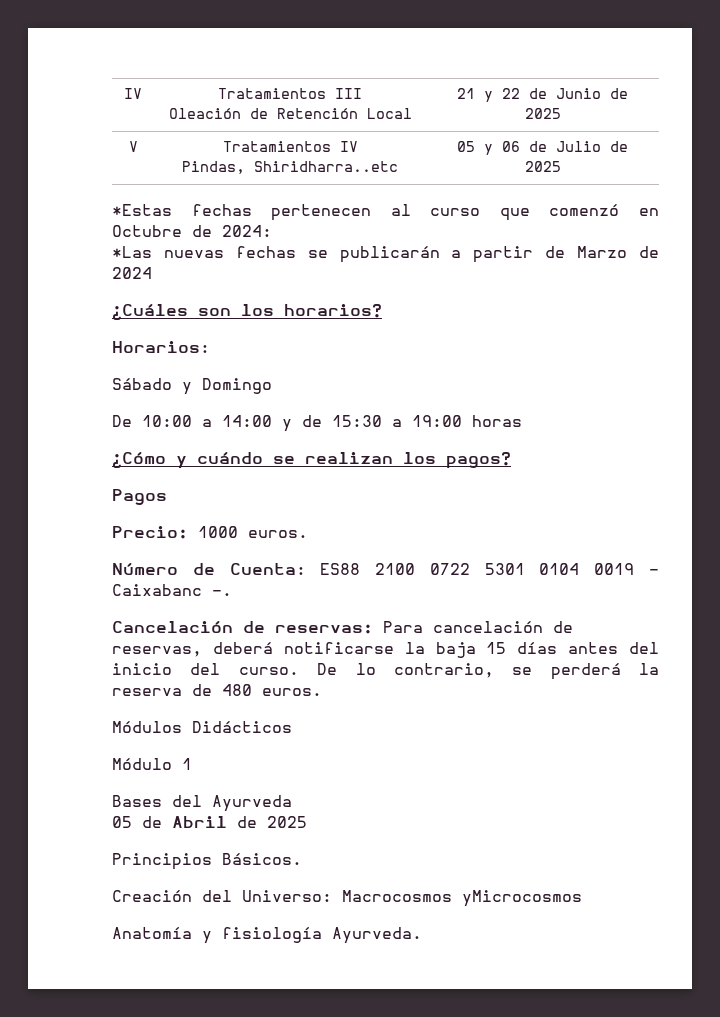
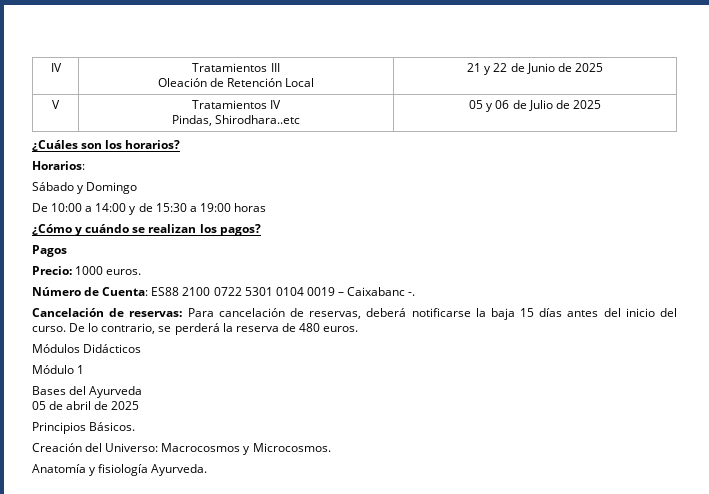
  V | Tratamientos IV
- Pindas, Shiridharra..etc | 05 y 06 de Julio de 2025
+ Pindas, Shirodhara..etc | 05 y 06 de Julio de 2025
- *Estas fechas pertenecen al curso que comenzó en Octubre de 2024:
- *Las nuevas fechas se publicarán a partir de Marzo de 2024
- 05 de Abril de 2025
+ 05 de abril de 2025
- Creación del Universo: Macrocosmos yMicrocosmos
+ Creación del Universo: Macrocosmos y Microcosmos.

